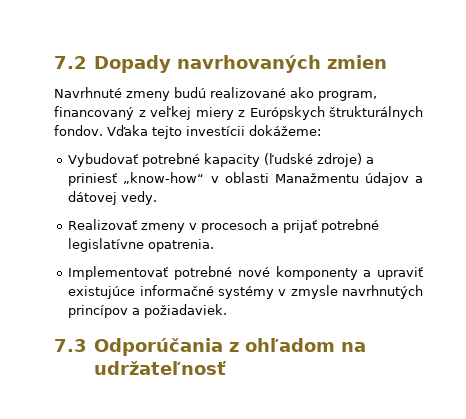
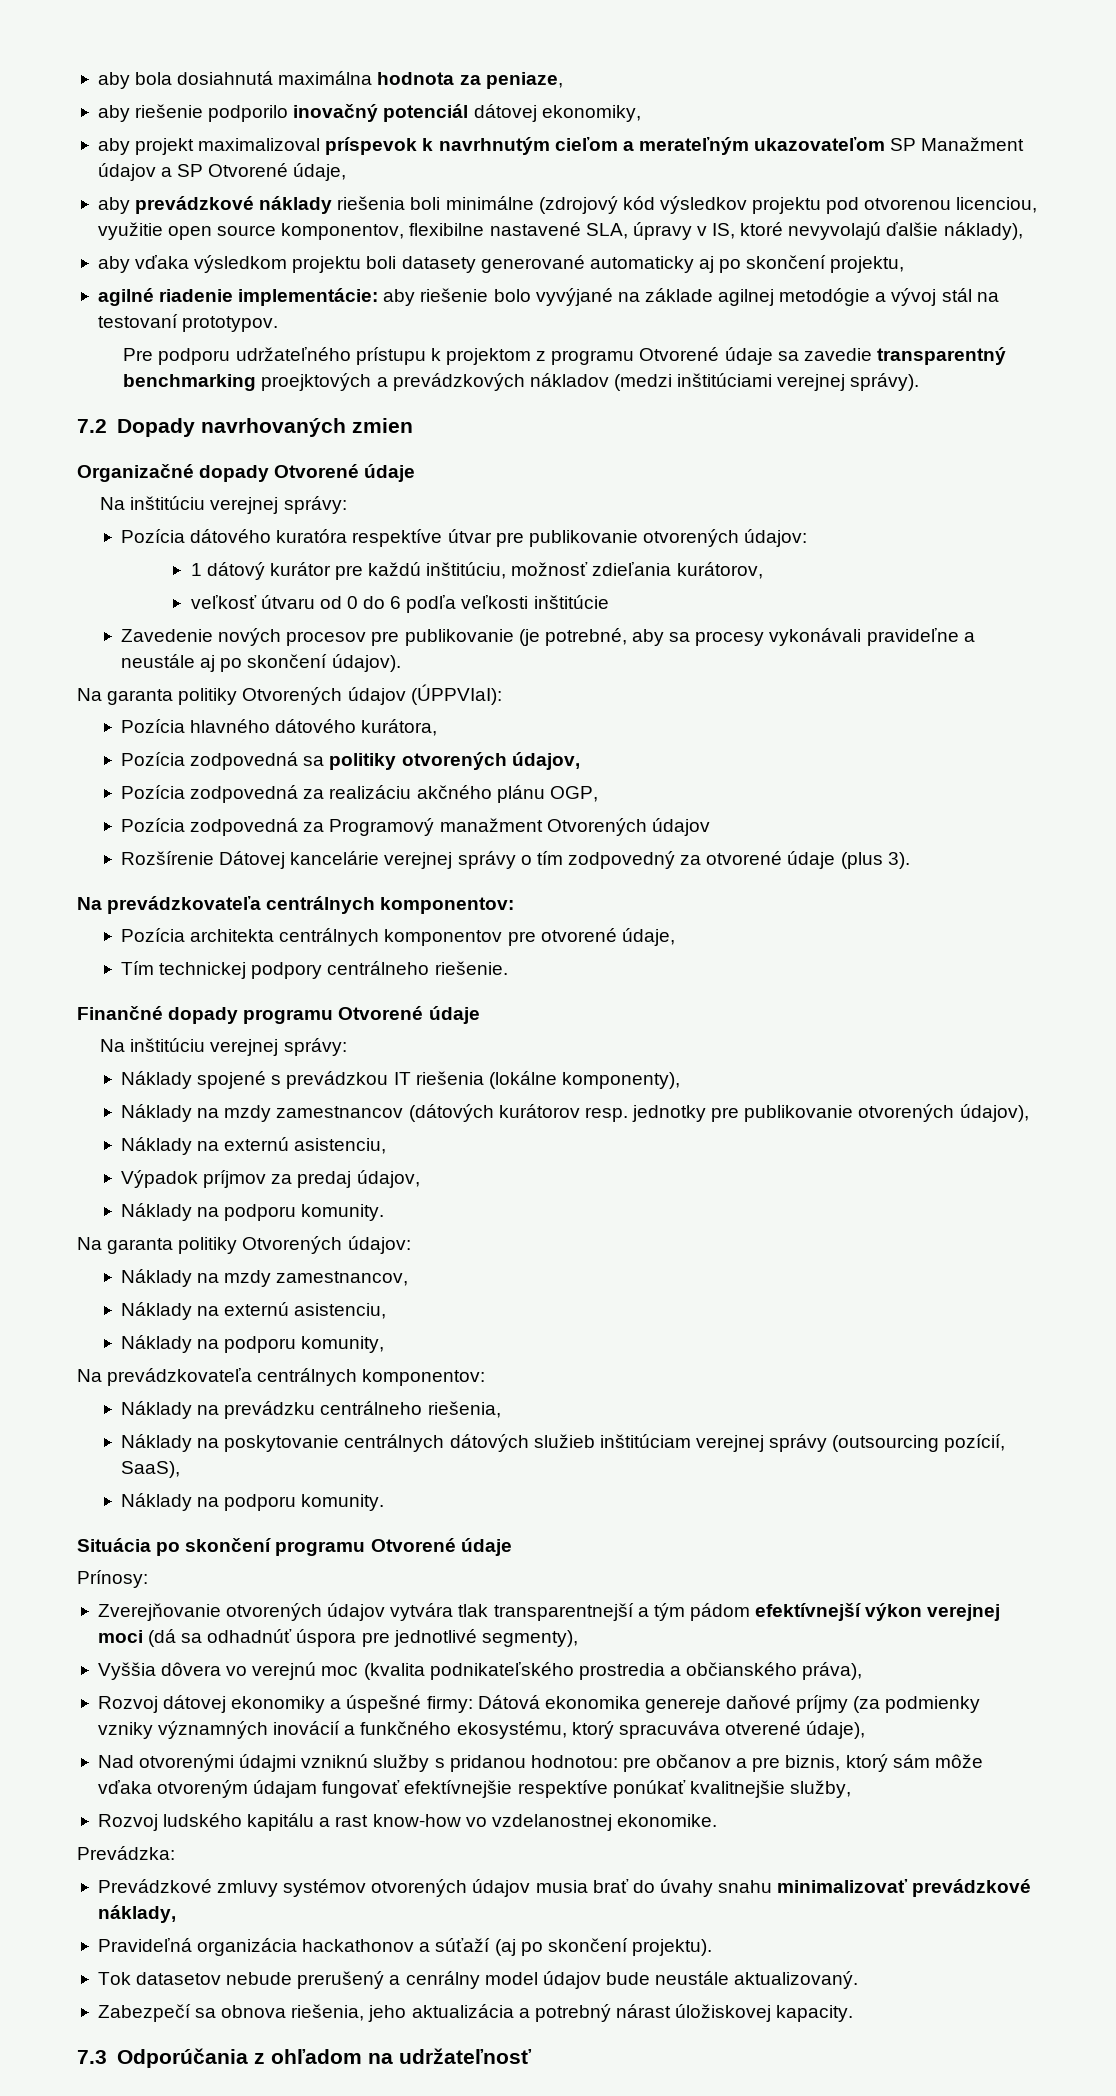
+ aby bola dosiahnutá maximálna hodnota za peniaze,
+ aby riešenie podporilo inovačný potenciál dátovej ekonomiky,
+ aby projekt maximalizoval príspevok k navrhnutým cieľom a merateľným ukazovateľom SP Manažment údajov a SP Otvorené údaje,
+ aby prevádzkové náklady riešenia boli minimálne (zdrojový kód výsledkov projektu pod otvorenou licenciou, využitie open source komponentov, flexibilne nastavené SLA, úpravy v IS, ktoré nevyvolajú ďalšie náklady),
+ aby vďaka výsledkom projektu boli datasety generované automaticky aj po skončení projektu,
+ agilné riadenie implementácie: aby riešenie bolo vyvýjané na základe agilnej metodógie a vývoj stál na testovaní prototypov.
+ Pre podporu udržateľného prístupu k projektom z programu Otvorené údaje sa zavedie transparentný benchmarking proejktových a prevádzkových nákladov (medzi inštitúciami verejnej správy).
  7.2 Dopady navrhovaných zmien
- Navrhnuté zmeny budú realizované ako program, financovaný z veľkej miery z Európskych štrukturálnych fondov. Vďaka tejto investícii dokážeme:
- Vybudovať potrebné kapacity (ľudské zdroje) a priniesť „know-how“ v oblasti Manažmentu údajov a dátovej vedy.
- Realizovať zmeny v procesoch a prijať potrebné legislatívne opatrenia.
- Implementovať potrebné nové komponenty a upraviť existujúce informačné systémy v zmysle navrhnutých princípov a požiadaviek.
+ Organizačné dopady Otvorené údaje
+ Na inštitúciu verejnej správy:
+ Pozícia dátového kuratóra respektíve útvar pre publikovanie otvorených údajov:
+ 1 dátový kurátor pre každú inštitúciu, možnosť zdieľania kurátorov,
+ veľkosť útvaru od 0 do 6 podľa veľkosti inštitúcie
+ Zavedenie nových procesov pre publikovanie (je potrebné, aby sa procesy vykonávali pravideľne a neustále aj po skončení údajov).
+ Na garanta politiky Otvorených údajov (ÚPPVIaI):
+ Pozícia hlavného dátového kurátora,
+ Pozícia zodpovedná sa politiky otvorených údajov,
+ Pozícia zodpovedná za realizáciu akčného plánu OGP,
+ Pozícia zodpovedná za Programový manažment Otvorených údajov
+ Rozšírenie Dátovej kancelárie verejnej správy o tím zodpovedný za otvorené údaje (plus 3).
+ Na prevádzkovateľa centrálnych komponentov:
+ Pozícia architekta centrálnych komponentov pre otvorené údaje,
+ Tím technickej podpory centrálneho riešenie.
+ Finančné dopady programu Otvorené údaje
+ Na inštitúciu verejnej správy:
+ Náklady spojené s prevádzkou IT riešenia (lokálne komponenty),
+ Náklady na mzdy zamestnancov (dátových kurátorov resp. jednotky pre publikovanie otvorených údajov),
+ Náklady na externú asistenciu,
+ Výpadok príjmov za predaj údajov,
+ Náklady na podporu komunity.
+ Na garanta politiky Otvorených údajov:
+ Náklady na mzdy zamestnancov,
+ Náklady na externú asistenciu,
+ Náklady na podporu komunity,
+ Na prevádzkovateľa centrálnych komponentov:
+ Náklady na prevádzku centrálneho riešenia,
+ Náklady na poskytovanie centrálnych dátových služieb inštitúciam verejnej správy (outsourcing pozícií, SaaS),
+ Náklady na podporu komunity.
+ Situácia po skončení programu Otvorené údaje
+ Prínosy:
+ Zverejňovanie otvorených údajov vytvára tlak transparentnejší a tým pádom efektívnejší výkon verejnej moci (dá sa odhadnúť úspora pre jednotlivé segmenty),
+ Vyššia dôvera vo verejnú moc (kvalita podnikateľského prostredia a občianského práva),
+ Rozvoj dátovej ekonomiky a úspešné firmy: Dátová ekonomika genereje daňové príjmy (za podmienky vzniky významných inovácií a funkčného ekosystému, ktorý spracuváva otverené údaje),
+ Nad otvorenými údajmi vzniknú služby s pridanou hodnotou: pre občanov a pre biznis, ktorý sám môže vďaka otvoreným údajam fungovať efektívnejšie respektíve ponúkať kvalitnejšie služby,
+ Rozvoj ludského kapitálu a rast know-how vo vzdelanostnej ekonomike.
+ Prevádzka:
+ Prevádzkové zmluvy systémov otvorených údajov musia brať do úvahy snahu minimalizovať prevádzkové náklady,
+ Pravideľná organizácia hackathonov a súťaží (aj po skončení projektu).
+ Tok datasetov nebude prerušený a cenrálny model údajov bude neustále aktualizovaný.
+ Zabezpečí sa obnova riešenia, jeho aktualizácia a potrebný nárast úložiskovej kapacity.

